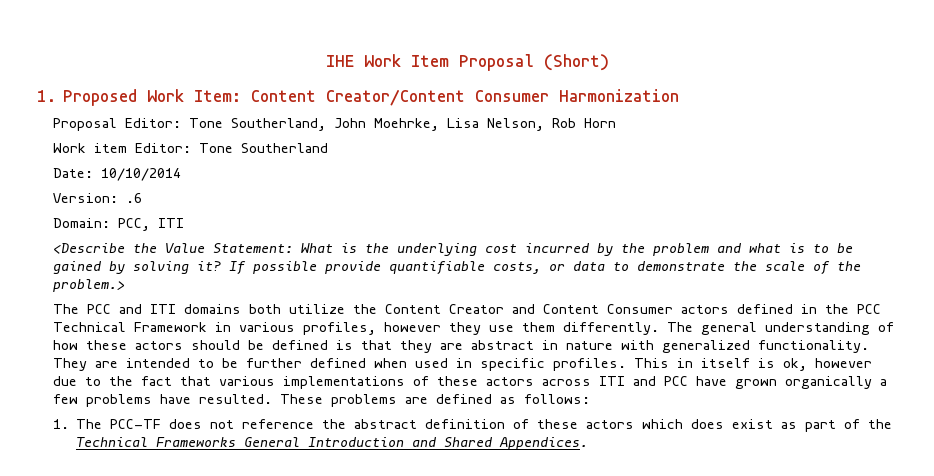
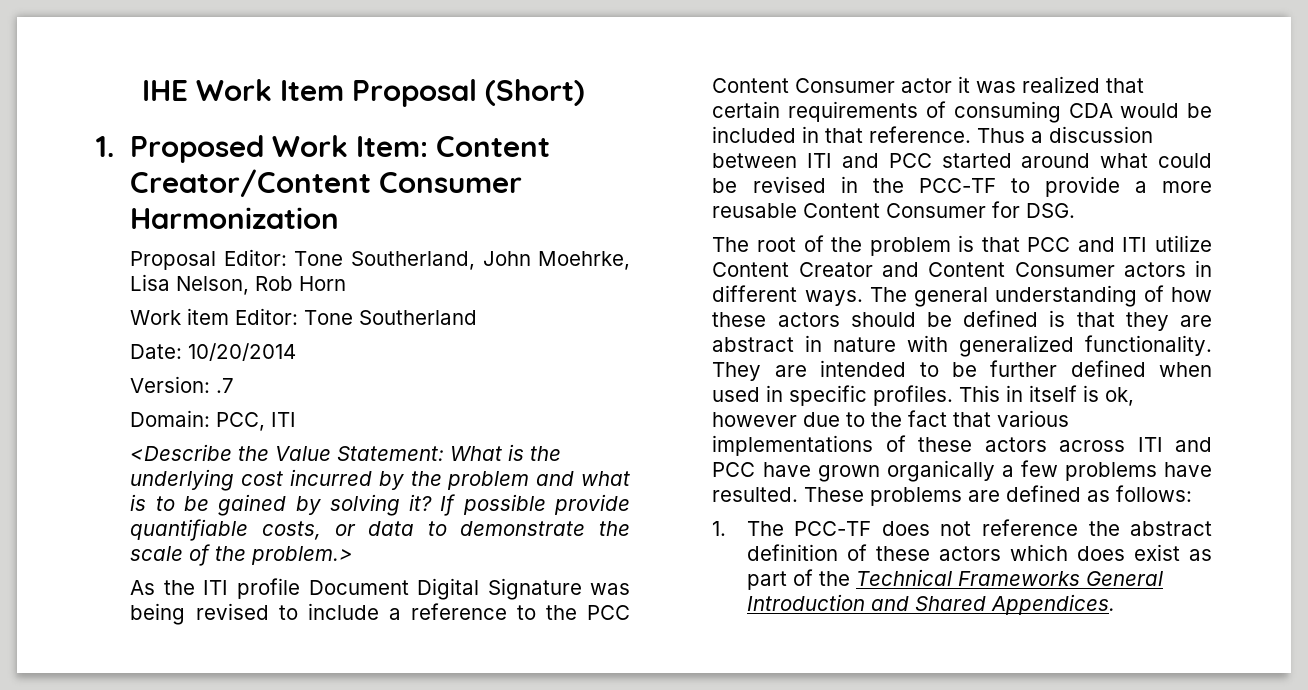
- Date: 10/10/2014
+ Date: 10/20/2014
- Version: .6
+ Version: .7
- The PCC and ITI domains both utilize the Content Creator and Content Consumer actors defined in the PCC Technical Framework in various profiles, however they use them differently.
+ As the ITI profile Document Digital Signature was being revised to include a reference to the PCC Content Consumer actor it was realized that certain requirements of consuming CDA would be included in that reference. Thus a discussion between ITI and PCC started around what could be revised in the PCC-TF to provide a more reusable Content Consumer for DSG.
+ The root of the problem is that PCC and ITI utilize Content Creator and Content Consumer actors in different ways.

